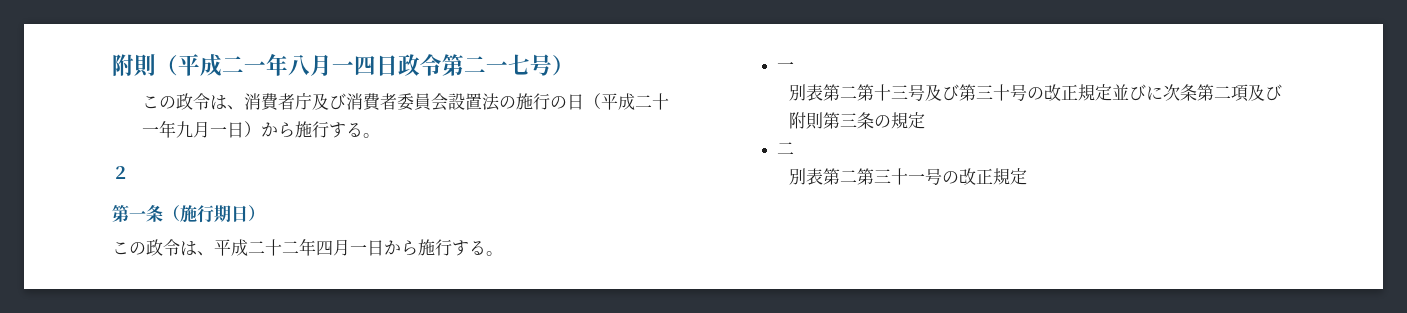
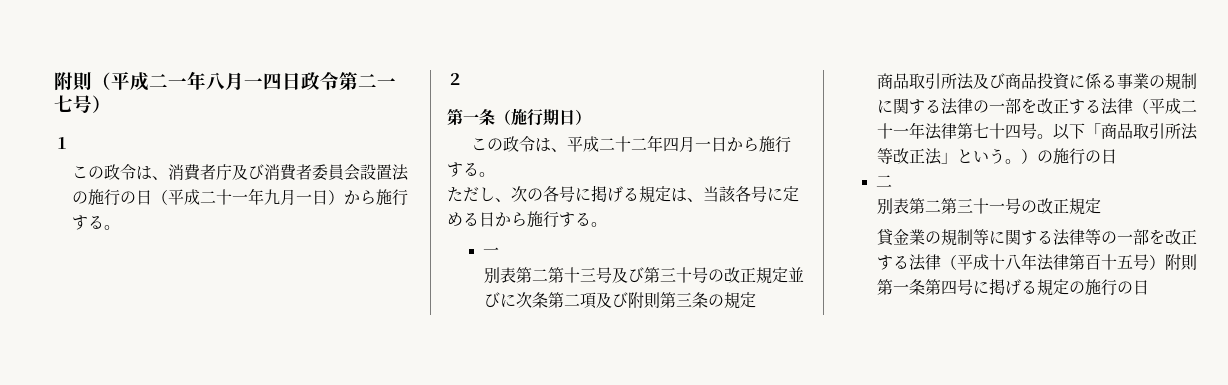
+ １
+ ただし、次の各号に掲げる規定は、当該各号に定める日から施行する。
+ 商品取引所法及び商品投資に係る事業の規制に関する法律の一部を改正する法律（平成二十一年法律第七十四号。以下「商品取引所法等改正法」という。）の施行の日
+ 貸金業の規制等に関する法律等の一部を改正する法律（平成十八年法律第百十五号）附則第一条第四号に掲げる規定の施行の日

